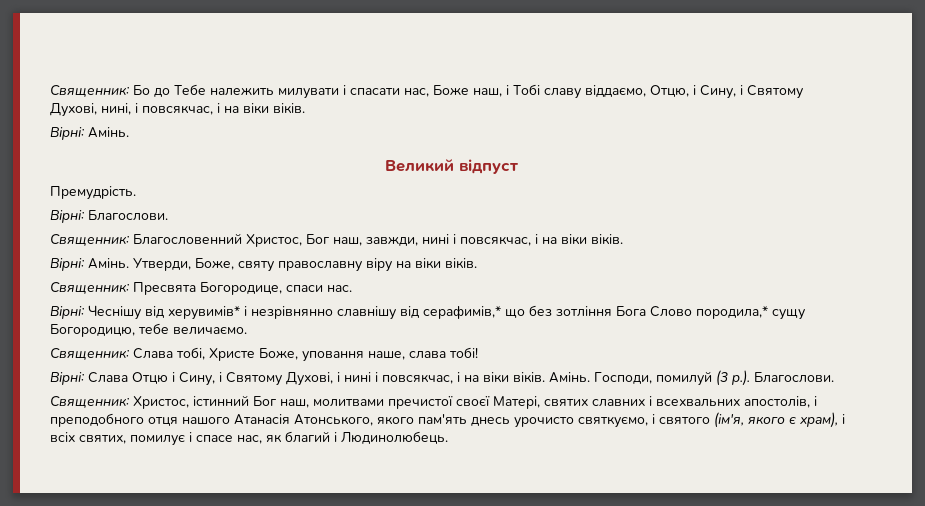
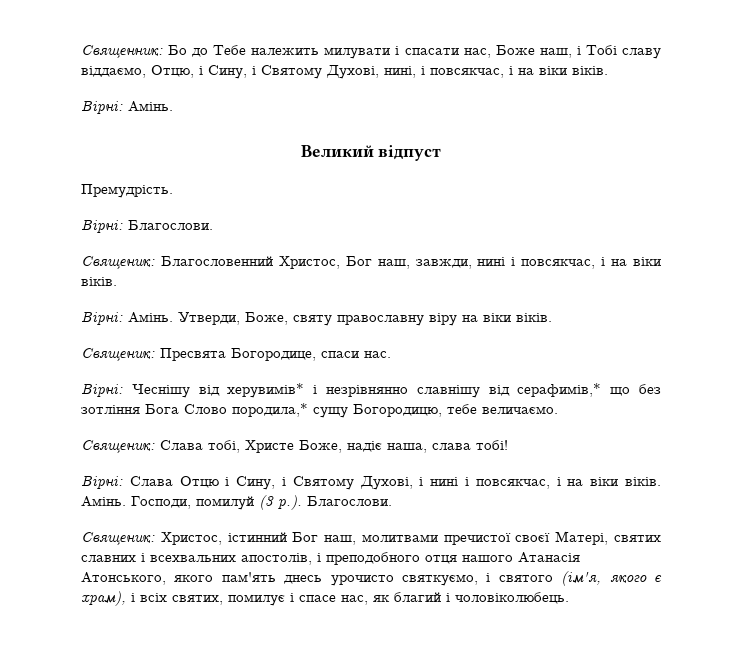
- Священник: Благословенний Христос, Бог наш, завжди, нині і повсякчас, і на віки віків.
+ Священик: Благословенний Христос, Бог наш, завжди, нині і повсякчас, і на віки віків.
- Священник: Пресвята Богородице, спаси нас.
+ Священик: Пресвята Богородице, спаси нас.
- Священник: Слава тобі, Христе Боже, уповання наше, слава тобі!
+ Священик: Слава тобі, Христе Боже, надіє наша, слава тобі!
- Священник: Христос, істинний Бог наш, молитвами пречистої своєї Матері, святих славних і всехвальних апостолів, і преподобного отця нашого Атанасія Атонського, якого пам'ять днесь урочисто святкуємо, і святого (ім'я, якого є храм), і всіх святих, помилує і спасе нас, як благий і Людинолюбець.
+ Священик: Христос, істинний Бог наш, молитвами пречистої своєї Матері, святих славних і всехвальних апостолів, і преподобного отця нашого Атанасія Атонського, якого пам'ять днесь урочисто святкуємо, і святого (ім'я, якого є храм), і всіх святих, помилує і спасе нас, як благий і чоловіколюбець.

